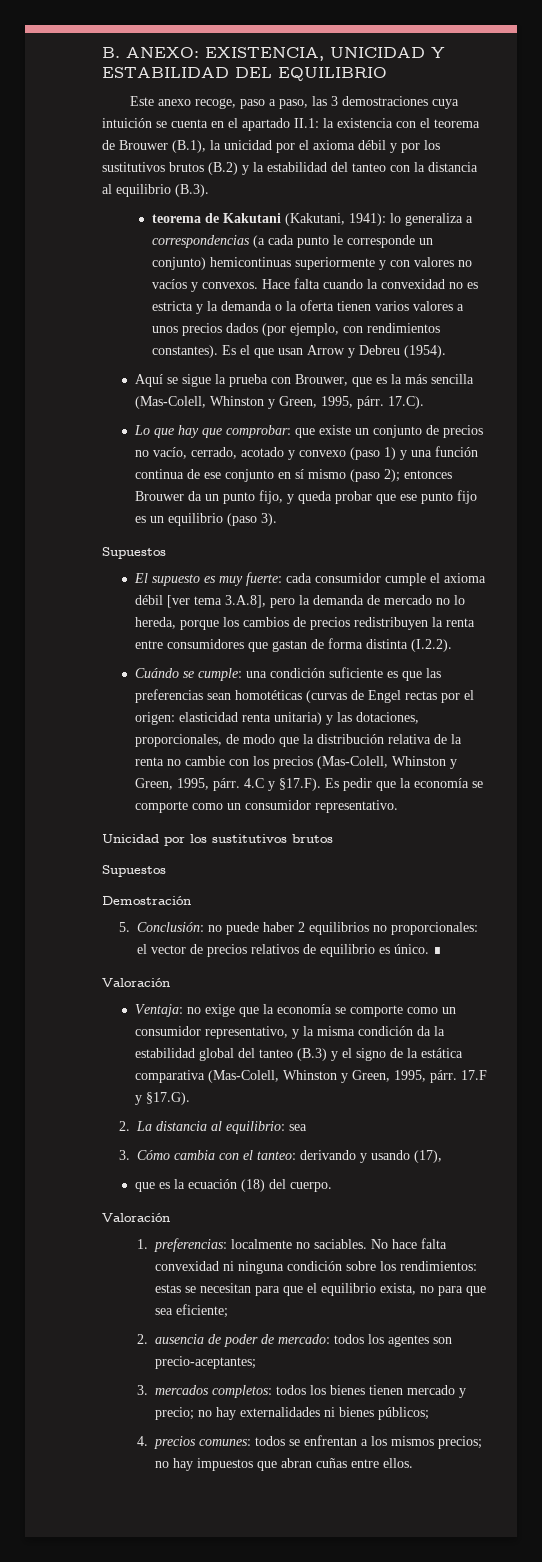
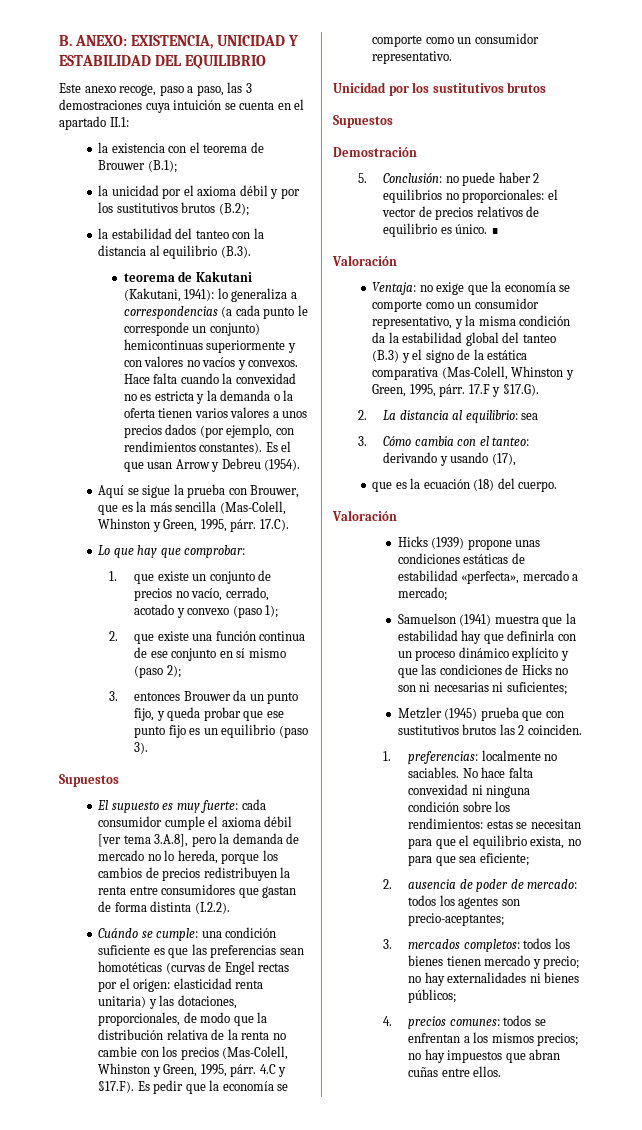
- Este anexo recoge, paso a paso, las 3 demostraciones cuya intuición se cuenta en el apartado II.1: la existencia con el teorema de Brouwer (B.1), la unicidad por el axioma débil y por los sustitutivos brutos (B.2) y la estabilidad del tanteo con la distancia al equilibrio (B.3).
+ Este anexo recoge, paso a paso, las 3 demostraciones cuya intuición se cuenta en el apartado II.1:
+ la existencia con el teorema de Brouwer (B.1);
+ la unicidad por el axioma débil y por los sustitutivos brutos (B.2);
+ la estabilidad del tanteo con la distancia al equilibrio (B.3).
- Lo que hay que comprobar: que existe un conjunto de precios no vacío, cerrado, acotado y convexo (paso 1) y una función continua de ese conjunto en sí mismo (paso 2); entonces Brouwer da un punto fijo, y queda probar que ese punto fijo es un equilibrio (paso 3).
+ Lo que hay que comprobar:
+ 1. que existe un conjunto de precios no vacío, cerrado, acotado y convexo (paso 1);
+ 2. que existe una función continua de ese conjunto en sí mismo (paso 2);
+ 3. entonces Brouwer da un punto fijo, y queda probar que ese punto fijo es un equilibrio (paso 3).
+ Hicks (1939) propone unas condiciones estáticas de estabilidad «perfecta», mercado a mercado;
+ Samuelson (1941) muestra que la estabilidad hay que definirla con un proceso dinámico explícito y que las condiciones de Hicks no son ni necesarias ni suficientes;
+ Metzler (1945) prueba que con sustitutivos brutos las 2 coinciden.

